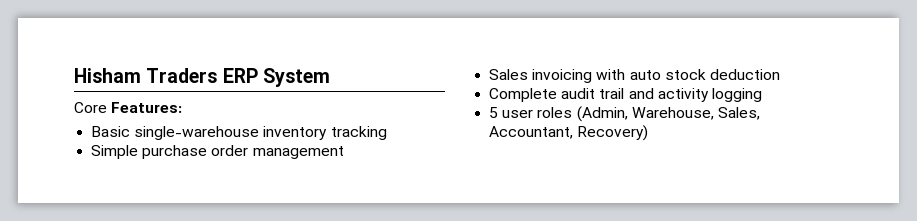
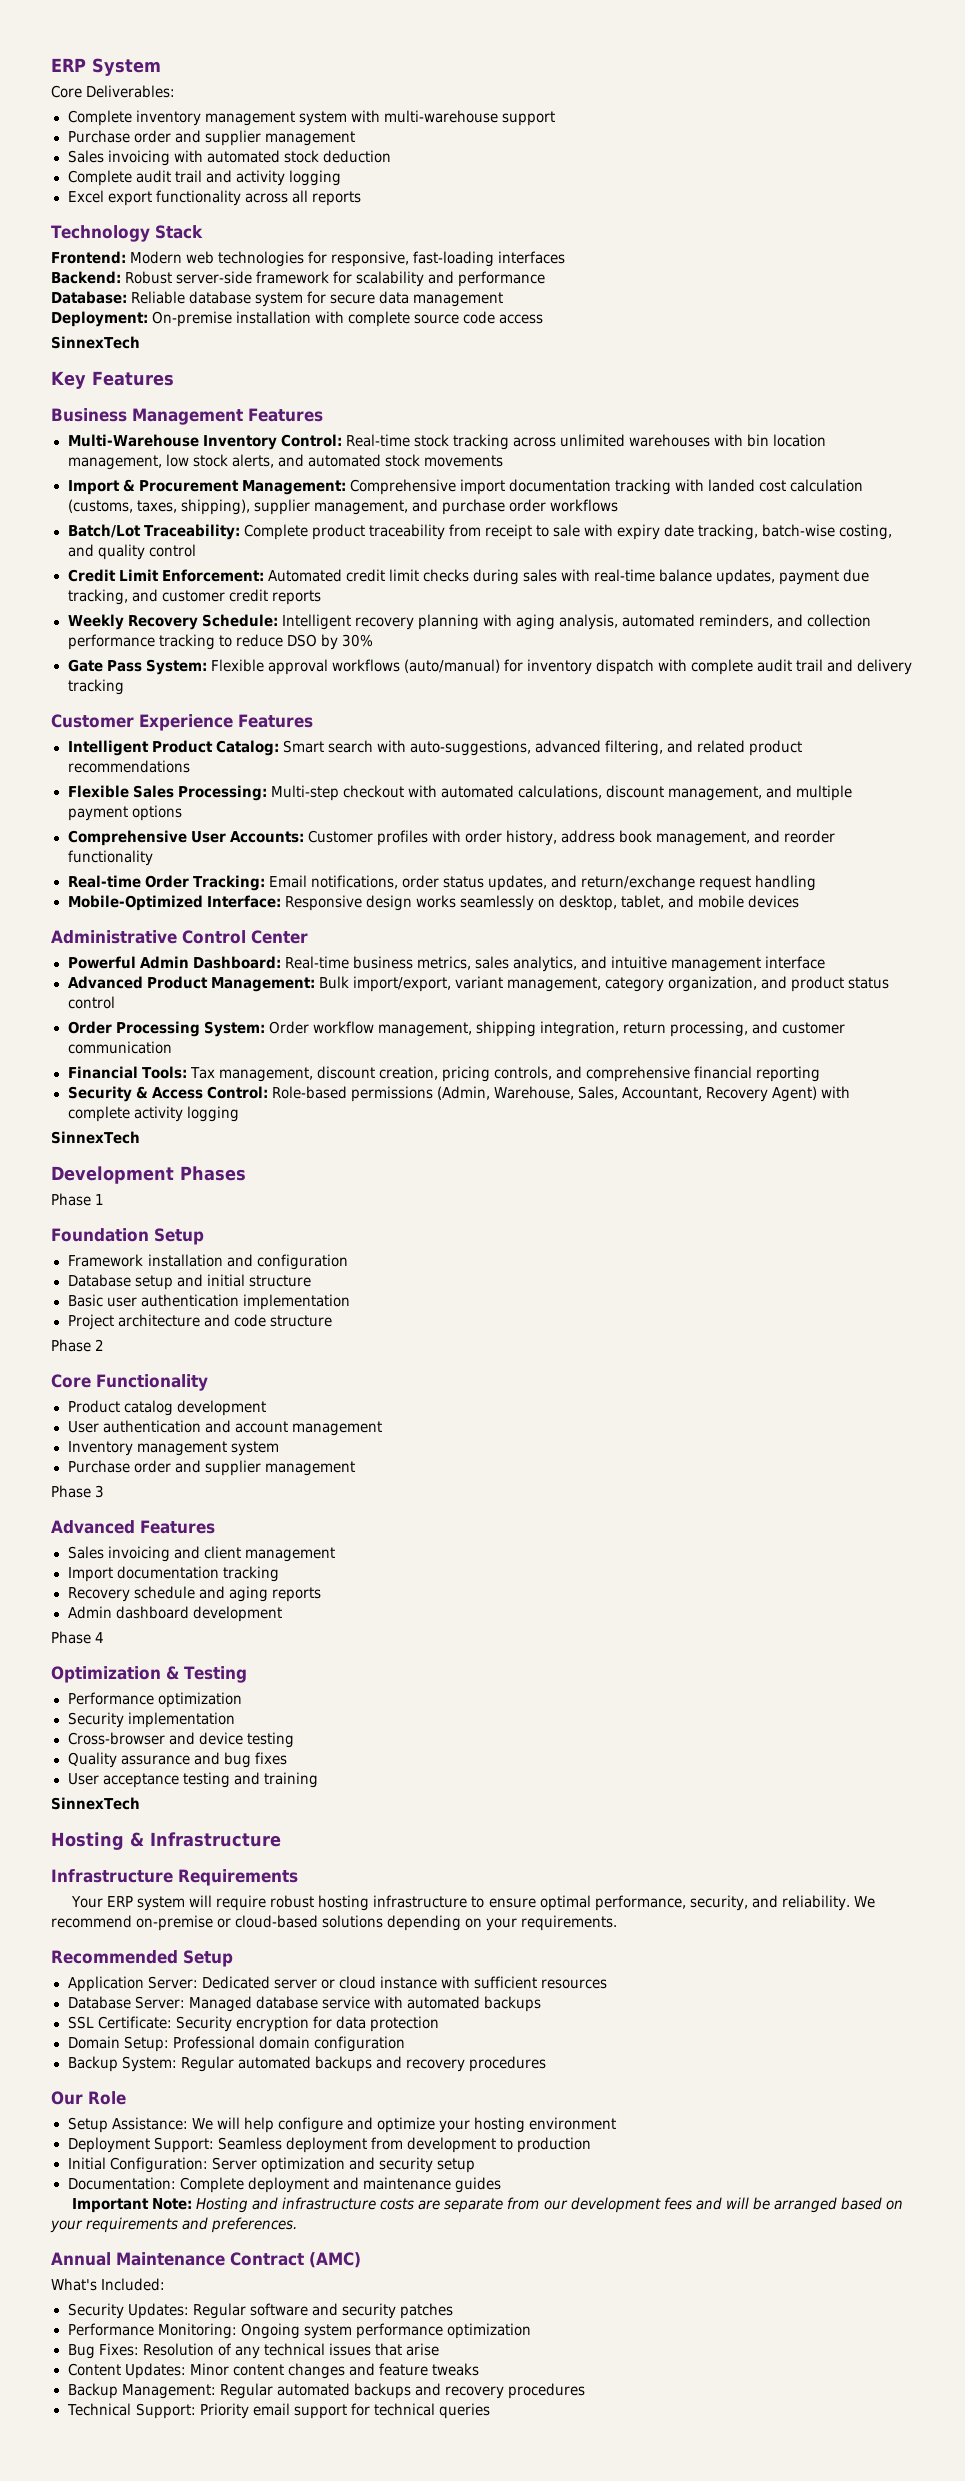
- Hisham Traders ERP System
+ ERP System
- Core Features:
- Basic single-warehouse inventory tracking
- Simple purchase order management
+ Core Deliverables:
+ Complete inventory management system with multi-warehouse support
+ Purchase order and supplier management
- Sales invoicing with auto stock deduction
+ Sales invoicing with automated stock deduction
- 5 user roles (Admin, Warehouse, Sales, Accountant, Recovery)
+ Excel export functionality across all reports
+ Technology Stack
+ Frontend: Modern web technologies for responsive, fast-loading interfaces
+ Backend: Robust server-side framework for scalability and performance
+ Database: Reliable database system for secure data management
+ Deployment: On-premise installation with complete source code access
+ SinnexTech
+ Key Features
+ Business Management Features
+ Multi-Warehouse Inventory Control: Real-time stock tracking across unlimited warehouses with bin location management, low stock alerts, and automated stock movements
+ Import & Procurement Management: Comprehensive import documentation tracking with landed cost calculation (customs, taxes, shipping), supplier management, and purchase order workflows
+ Batch/Lot Traceability: Complete product traceability from receipt to sale with expiry date tracking, batch-wise costing, and quality control
+ Credit Limit Enforcement: Automated credit limit checks during sales with real-time balance updates, payment due tracking, and customer credit reports
+ Weekly Recovery Schedule: Intelligent recovery planning with aging analysis, automated reminders, and collection performance tracking to reduce DSO by 30%
+ Gate Pass System: Flexible approval workflows (auto/manual) for inventory dispatch with complete audit trail and delivery tracking
+ Customer Experience Features
+ Intelligent Product Catalog: Smart search with auto-suggestions, advanced filtering, and related product recommendations
+ Flexible Sales Processing: Multi-step checkout with automated calculations, discount management, and multiple payment options
+ Comprehensive User Accounts: Customer profiles with order history, address book management, and reorder functionality
+ Real-time Order Tracking: Email notifications, order status updates, and return/exchange request handling
+ Mobile-Optimized Interface: Responsive design works seamlessly on desktop, tablet, and mobile devices
+ Administrative Control Center
+ Powerful Admin Dashboard: Real-time business metrics, sales analytics, and intuitive management interface
+ Advanced Product Management: Bulk import/export, variant management, category organization, and product status control
+ Order Processing System: Order workflow management, shipping integration, return processing, and customer communication
+ Financial Tools: Tax management, discount creation, pricing controls, and comprehensive financial reporting
+ Security & Access Control: Role-based permissions (Admin, Warehouse, Sales, Accountant, Recovery Agent) with complete activity logging
+ SinnexTech
+ Development Phases
+ Phase 1
+ Foundation Setup
+ Framework installation and configuration
+ Database setup and initial structure
+ Basic user authentication implementation
+ Project architecture and code structure
+ Phase 2
+ Core Functionality
+ Product catalog development
+ User authentication and account management
+ Inventory management system
+ Purchase order and supplier management
+ Phase 3
+ Advanced Features
+ Sales invoicing and client management
+ Import documentation tracking
+ Recovery schedule and aging reports
+ Admin dashboard development
+ Phase 4
+ Optimization & Testing
+ Performance optimization
+ Security implementation
+ Cross-browser and device testing
+ Quality assurance and bug fixes
+ User acceptance testing and training
+ SinnexTech
+ Hosting & Infrastructure
+ Infrastructure Requirements
+ Your ERP system will require robust hosting infrastructure to ensure optimal performance, security, and reliability. We recommend on-premise or cloud-based solutions depending on your requirements.
+ Recommended Setup
+ Application Server: Dedicated server or cloud instance with sufficient resources
+ Database Server: Managed database service with automated backups
+ SSL Certificate: Security encryption for data protection
+ Domain Setup: Professional domain configuration
+ Backup System: Regular automated backups and recovery procedures
+ Our Role
+ Setup Assistance: We will help configure and optimize your hosting environment
+ Deployment Support: Seamless deployment from development to production
+ Initial Configuration: Server optimization and security setup
+ Documentation: Complete deployment and maintenance guides
+ Important Note: Hosting and infrastructure costs are separate from our development fees and will be arranged based on your requirements and preferences.
+ Annual Maintenance Contract (AMC)
+ What's Included:
+ Security Updates: Regular software and security patches
+ Performance Monitoring: Ongoing system performance optimization
+ Bug Fixes: Resolution of any technical issues that arise
+ Content Updates: Minor content changes and feature tweaks
+ Backup Management: Regular automated backups and recovery procedures
+ Technical Support: Priority email support for technical queries

